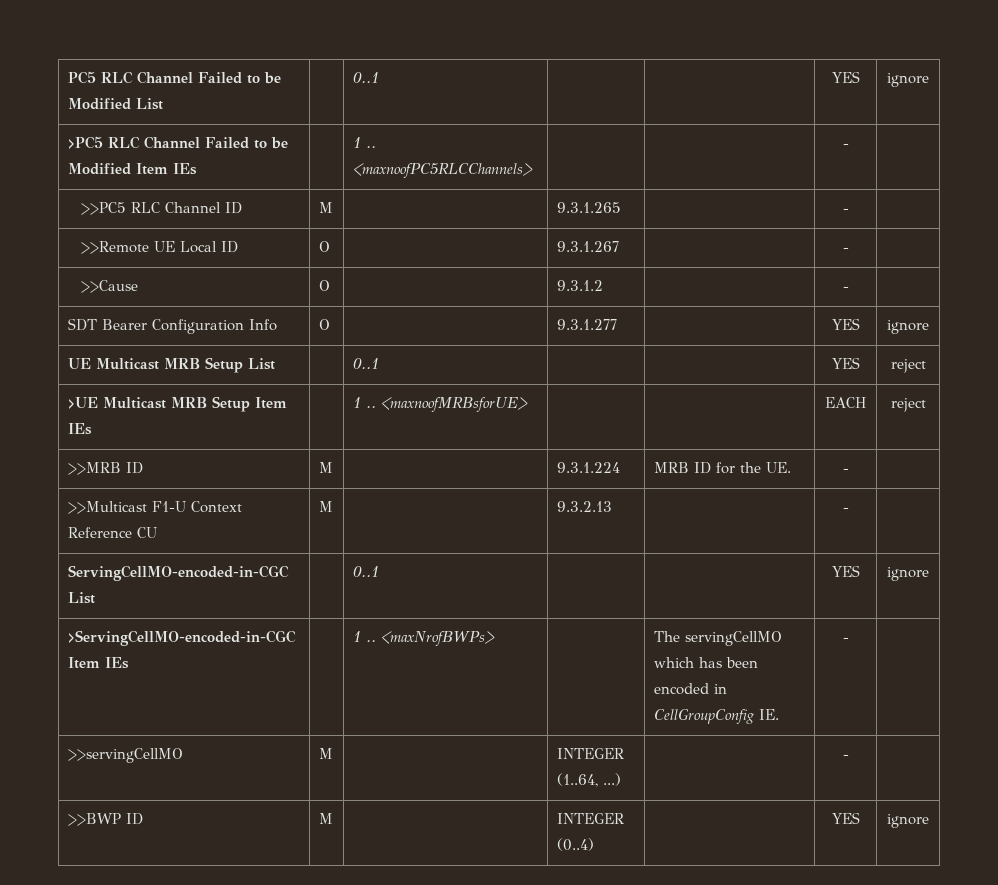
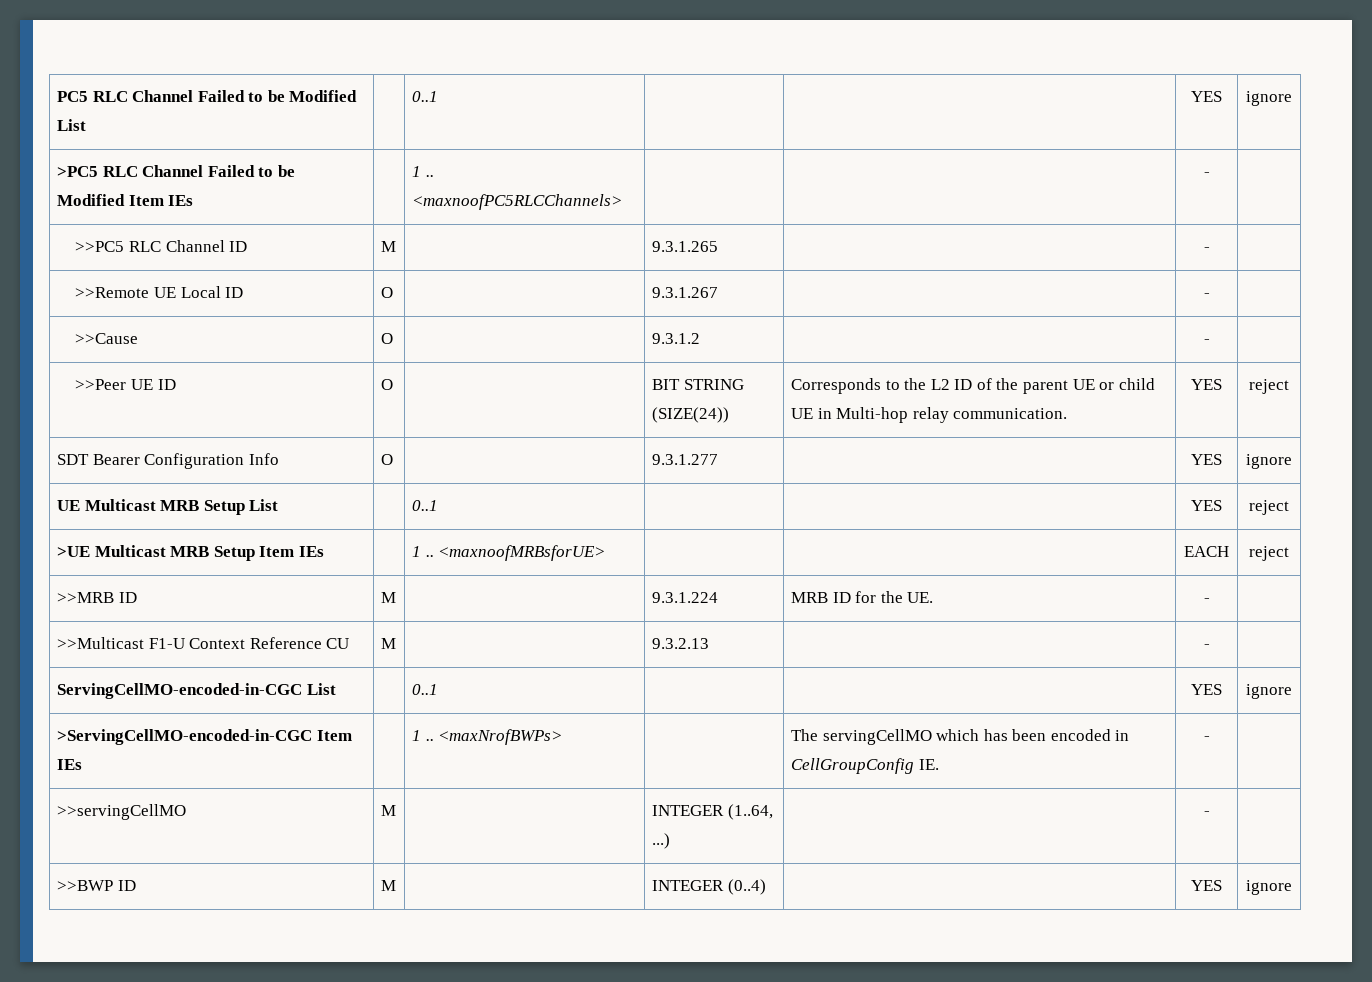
+ >>Peer UE ID | O | | BIT STRING (SIZE(24)) | Corresponds to the L2 ID of the parent UE or child UE in Multi-hop relay communication. | YES | reject

